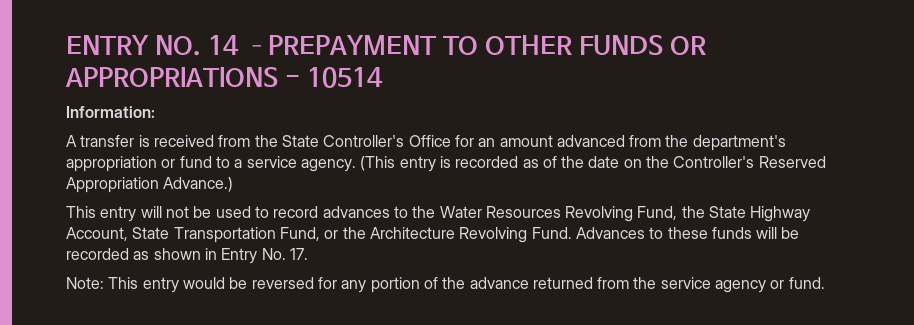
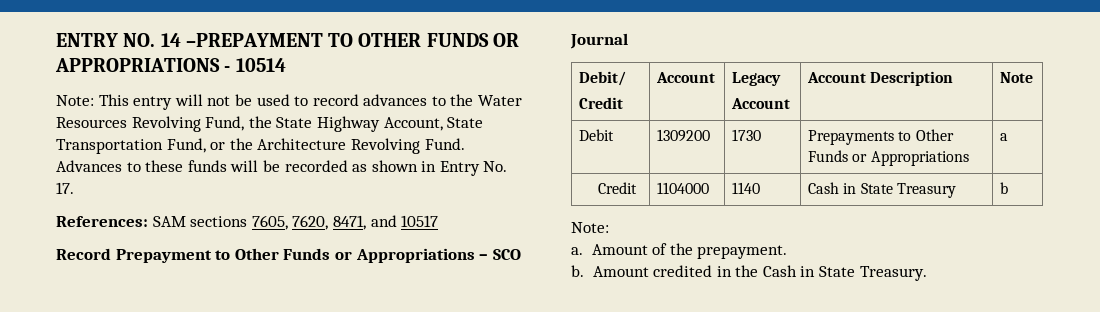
- Information:
- A transfer is received from the State Controller's Office for an amount advanced from the department's appropriation or fund to a service agency. (This entry is recorded as of the date on the Controller's Reserved Appropriation Advance.)
- This entry will not be used to record advances to the Water Resources Revolving Fund, the State Highway Account, State Transportation Fund, or the Architecture Revolving Fund.
+ Note: This entry will not be used to record advances to the Water Resources Revolving Fund, the State Highway Account, State Transportation Fund, or the Architecture Revolving Fund.
- Note: This entry would be reversed for any portion of the advance returned from the service agency or fund.
+ References: SAM sections 7605, 7620, 8471, and 10517
+ Record Prepayment to Other Funds or Appropriations – SCO Journal
+ Debit/
+ Credit | Account | Legacy
+ Account | Account Description | Note
+ Debit | 1309200 | 1730 | Prepayments to Other Funds or Appropriations | a
+ Credit | 1104000 | 1140 | Cash in State Treasury | b
+ Note:
+ a. Amount of the prepayment.
+ b. Amount credited in the Cash in State Treasury.

